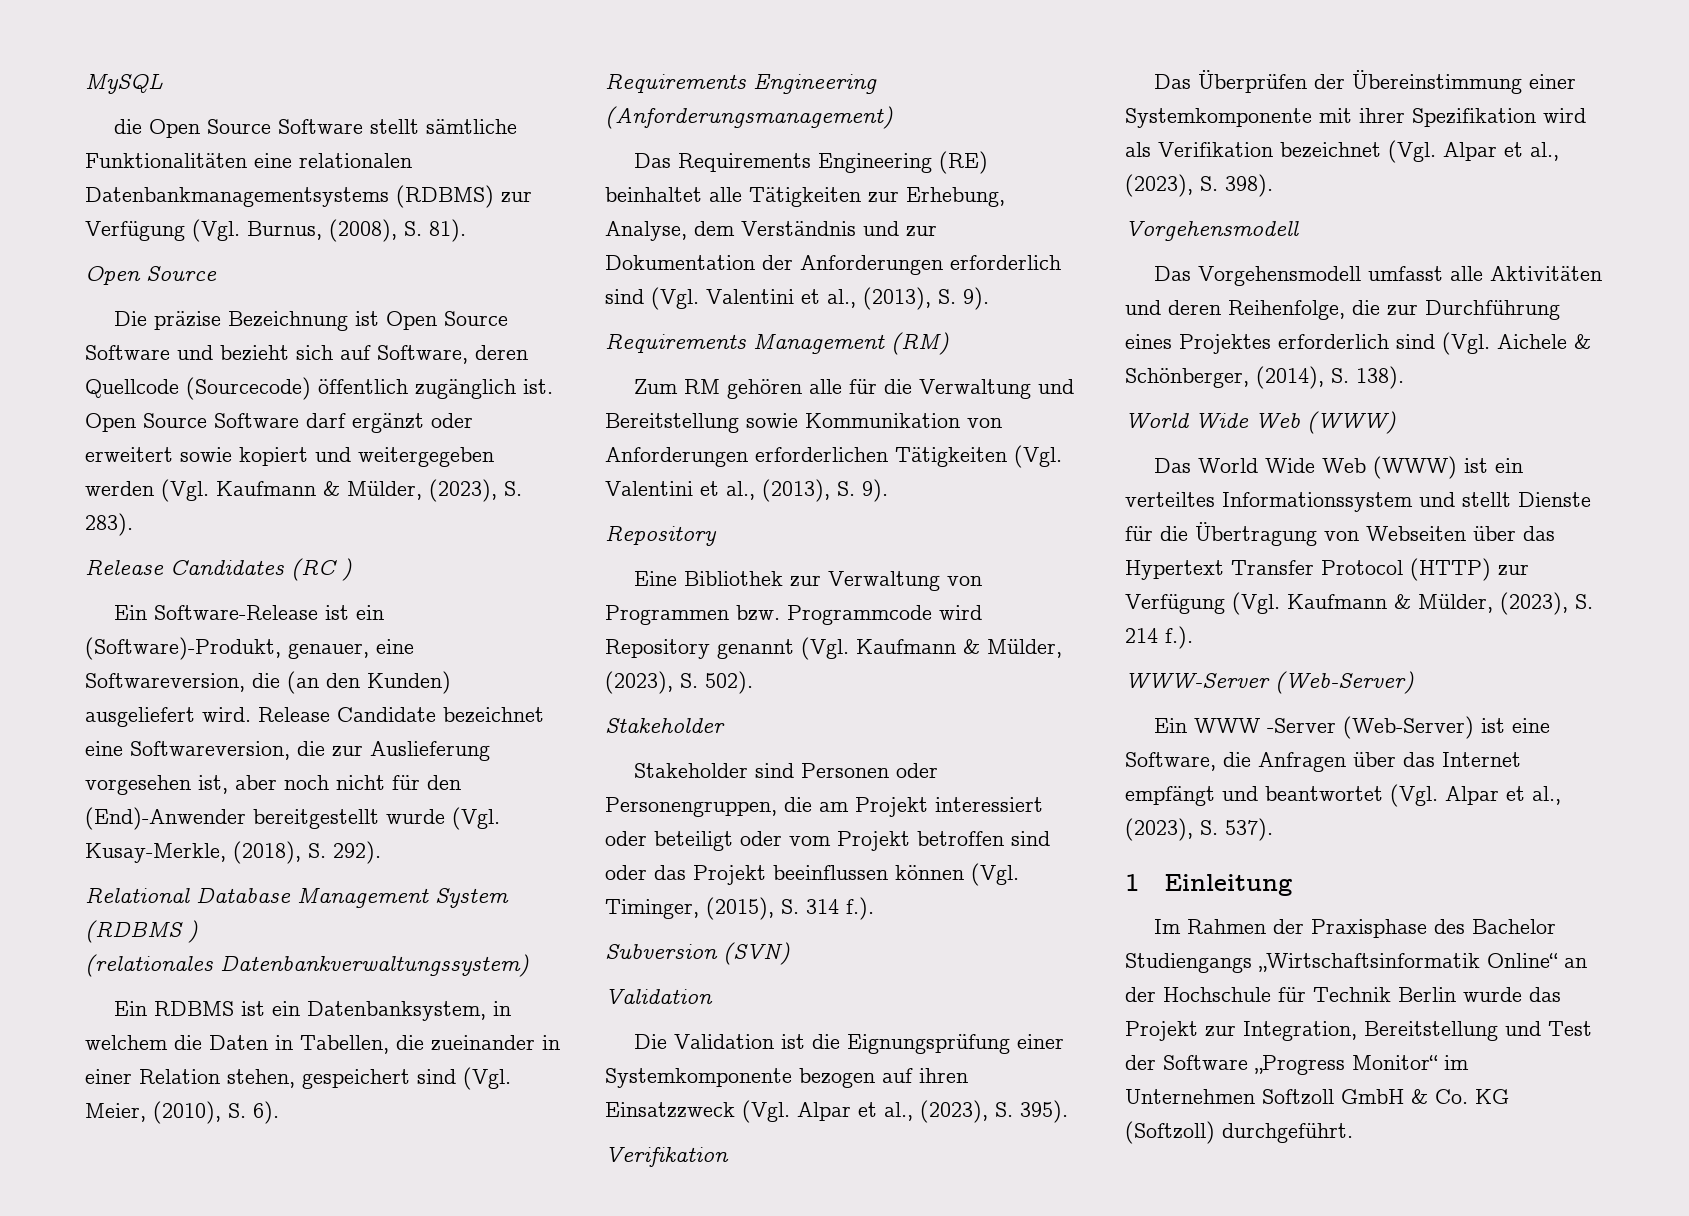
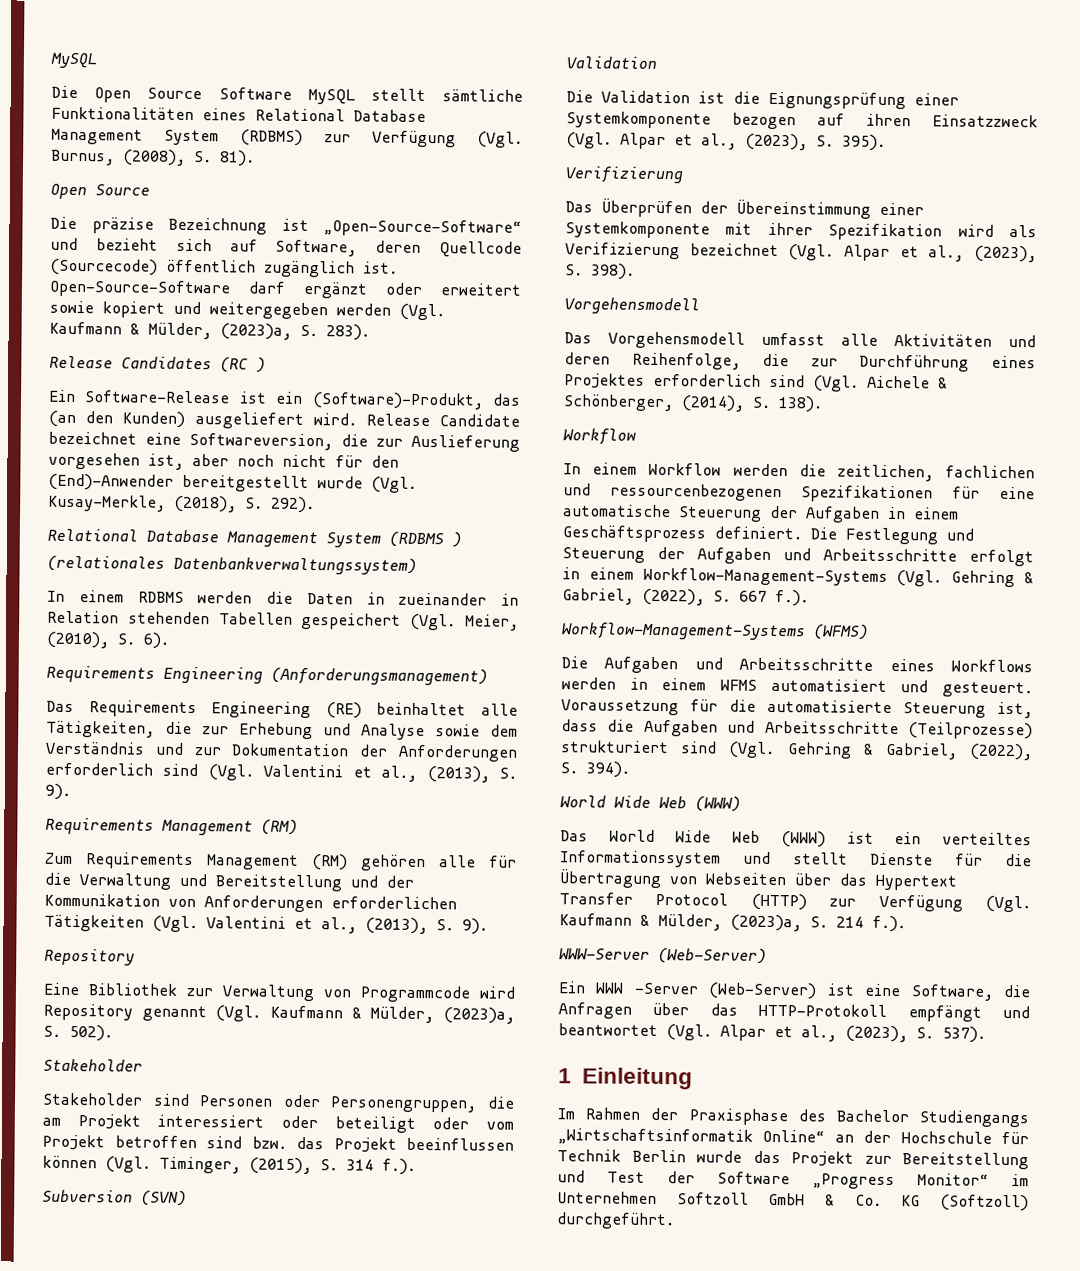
- die Open Source Software stellt sämtliche Funktionalitäten eine relationalen Datenbankmanagementsystems (RDBMS) zur Verfügung (Vgl. Burnus, (2008), S. 81).
+ Die Open Source Software MySQL stellt sämtliche Funktionalitäten eines Relational Database Management System (RDBMS) zur Verfügung (Vgl. Burnus, (2008), S. 81).
- Die präzise Bezeichnung ist Open Source Software und bezieht sich auf Software, deren Quellcode (Sourcecode) öffentlich zugänglich ist.
+ Die präzise Bezeichnung ist „Open-Source-Software“ und bezieht sich auf Software, deren Quellcode (Sourcecode) öffentlich zugänglich ist.
- Open Source Software darf ergänzt oder erweitert sowie kopiert und weitergegeben werden (Vgl. Kaufmann & Mülder, (2023), S. 283).
+ Open-Source-Software darf ergänzt oder erweitert sowie kopiert und weitergegeben werden (Vgl. Kaufmann & Mülder, (2023)a, S. 283).
- Ein Software-Release ist ein (Software)-Produkt, genauer, eine Softwareversion, die (an den Kunden) ausgeliefert wird.
+ Ein Software-Release ist ein (Software)-Produkt, das (an den Kunden) ausgeliefert wird.
- Ein RDBMS ist ein Datenbanksystem, in welchem die Daten in Tabellen, die zueinander in einer Relation stehen, gespeichert sind (Vgl. Meier, (2010), S. 6).
+ In einem RDBMS werden die Daten in zueinander in Relation stehenden Tabellen gespeichert (Vgl. Meier, (2010), S. 6).
- Das Requirements Engineering (RE) beinhaltet alle Tätigkeiten zur Erhebung, Analyse, dem Verständnis und zur Dokumentation der Anforderungen erforderlich sind (Vgl. Valentini et al., (2013), S. 9).
+ Das Requirements Engineering (RE) beinhaltet alle Tätigkeiten, die zur Erhebung und Analyse sowie dem Verständnis und zur Dokumentation der Anforderungen erforderlich sind (Vgl. Valentini et al., (2013), S. 9).
- Zum RM gehören alle für die Verwaltung und Bereitstellung sowie Kommunikation von Anforderungen erforderlichen Tätigkeiten (Vgl. Valentini et al., (2013), S. 9).
+ Zum Requirements Management (RM) gehören alle für die Verwaltung und Bereitstellung und der Kommunikation von Anforderungen erforderlichen Tätigkeiten (Vgl. Valentini et al., (2013), S. 9).
- Eine Bibliothek zur Verwaltung von Programmen bzw. Programmcode wird Repository genannt (Vgl. Kaufmann & Mülder, (2023), S. 502).
+ Eine Bibliothek zur Verwaltung von Programmcode wird Repository genannt (Vgl. Kaufmann & Mülder, (2023)a, S. 502).
- Stakeholder sind Personen oder Personengruppen, die am Projekt interessiert oder beteiligt oder vom Projekt betroffen sind oder das Projekt beeinflussen können (Vgl. Timinger, (2015), S. 314 f.).
+ Stakeholder sind Personen oder Personengruppen, die am Projekt interessiert oder beteiligt oder vom Projekt betroffen sind bzw. das Projekt beeinflussen können (Vgl. Timinger, (2015), S. 314 f.).
  Die Validation ist die Eignungsprüfung einer Systemkomponente bezogen auf ihren Einsatzzweck (Vgl. Alpar et al., (2023), S. 395).
- Verifikation
+ Verifizierung
- Das Überprüfen der Übereinstimmung einer Systemkomponente mit ihrer Spezifikation wird als Verifikation bezeichnet (Vgl. Alpar et al., (2023), S. 398).
+ Das Überprüfen der Übereinstimmung einer Systemkomponente mit ihrer Spezifikation wird als Verifizierung bezeichnet (Vgl. Alpar et al., (2023), S. 398).
  Das Vorgehensmodell umfasst alle Aktivitäten und deren Reihenfolge, die zur Durchführung eines Projektes erforderlich sind (Vgl. Aichele & Schönberger, (2014), S. 138).
+ Workflow
+ In einem Workflow werden die zeitlichen, fachlichen und ressourcenbezogenen Spezifikationen für eine automatische Steuerung der Aufgaben in einem Geschäftsprozess definiert. Die Festlegung und Steuerung der Aufgaben und Arbeitsschritte erfolgt in einem Workflow-Management-Systems (Vgl. Gehring & Gabriel, (2022), S. 667 f.).
+ Workflow-Management-Systems (WFMS)
+ Die Aufgaben und Arbeitsschritte eines Workflows werden in einem WFMS automatisiert und gesteuert. Voraussetzung für die automatisierte Steuerung ist, dass die Aufgaben und Arbeitsschritte (Teilprozesse) strukturiert sind (Vgl. Gehring & Gabriel, (2022), S. 394).
- Das World Wide Web (WWW) ist ein verteiltes Informationssystem und stellt Dienste für die Übertragung von Webseiten über das Hypertext Transfer Protocol (HTTP) zur Verfügung (Vgl. Kaufmann & Mülder, (2023), S. 214 f.).
+ Das World Wide Web (WWW) ist ein verteiltes Informationssystem und stellt Dienste für die Übertragung von Webseiten über das Hypertext Transfer Protocol (HTTP) zur Verfügung (Vgl. Kaufmann & Mülder, (2023)a, S. 214 f.).
- Ein WWW -Server (Web-Server) ist eine Software, die Anfragen über das Internet empfängt und beantwortet (Vgl. Alpar et al., (2023), S. 537).
+ Ein WWW -Server (Web-Server) ist eine Software, die Anfragen über das HTTP-Protokoll empfängt und beantwortet (Vgl. Alpar et al., (2023), S. 537).
- Im Rahmen der Praxisphase des Bachelor Studiengangs „Wirtschaftsinformatik Online“ an der Hochschule für Technik Berlin wurde das Projekt zur Integration, Bereitstellung und Test der Software „Progress Monitor“ im Unternehmen Softzoll GmbH & Co. KG (Softzoll) durchgeführt.
+ Im Rahmen der Praxisphase des Bachelor Studiengangs „Wirtschaftsinformatik Online“ an der Hochschule für Technik Berlin wurde das Projekt zur Bereitstellung und Test der Software „Progress Monitor“ im Unternehmen Softzoll GmbH & Co. KG (Softzoll) durchgeführt.

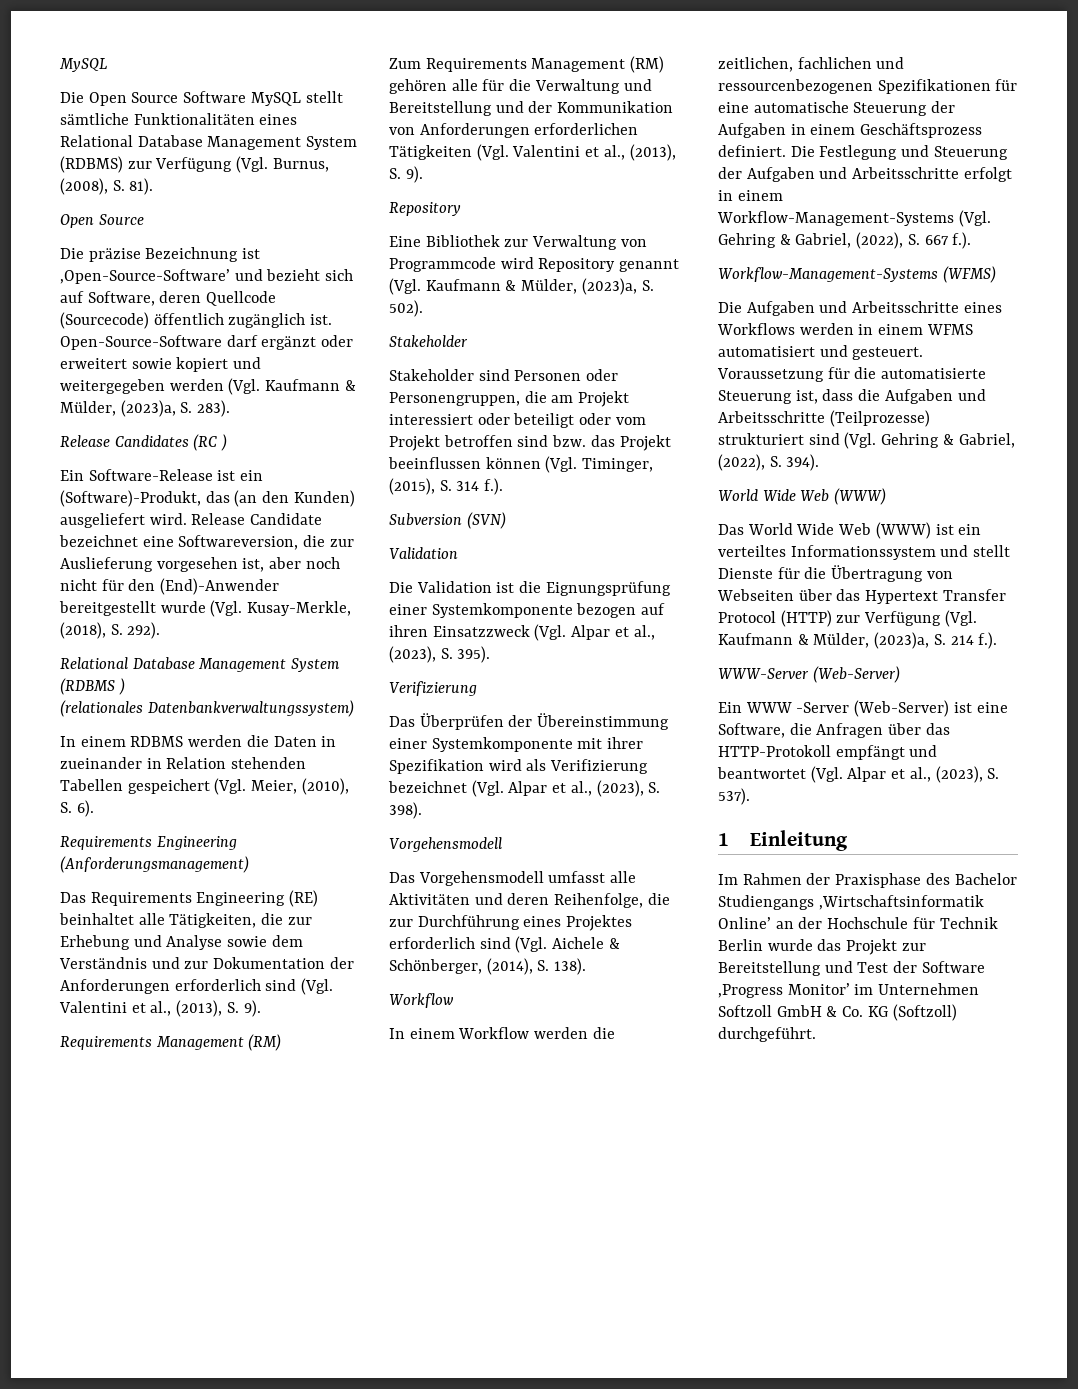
- Die präzise Bezeichnung ist „Open-Source-Software“ und bezieht sich auf Software, deren Quellcode (Sourcecode) öffentlich zugänglich ist.
+ Die präzise Bezeichnung ist ‚Open-Source-Software’ und bezieht sich auf Software, deren Quellcode (Sourcecode) öffentlich zugänglich ist.
- Im Rahmen der Praxisphase des Bachelor Studiengangs „Wirtschaftsinformatik Online“ an der Hochschule für Technik Berlin wurde das Projekt zur Bereitstellung und Test der Software „Progress Monitor“ im Unternehmen Softzoll GmbH & Co. KG (Softzoll) durchgeführt.
+ Im Rahmen der Praxisphase des Bachelor Studiengangs ‚Wirtschaftsinformatik Online’ an der Hochschule für Technik Berlin wurde das Projekt zur Bereitstellung und Test der Software ‚Progress Monitor’ im Unternehmen Softzoll GmbH & Co. KG (Softzoll) durchgeführt.

